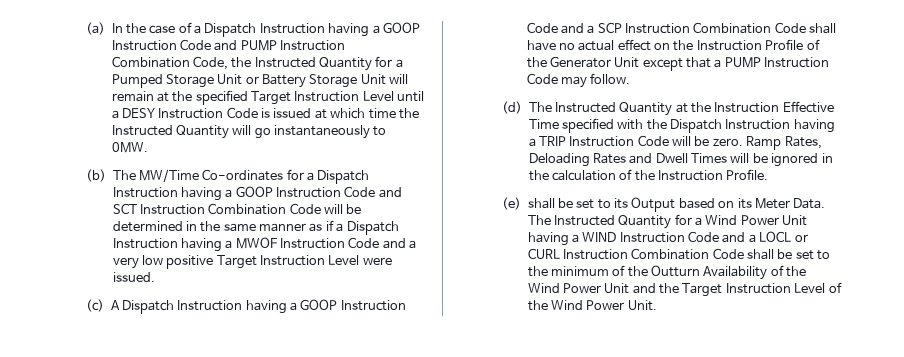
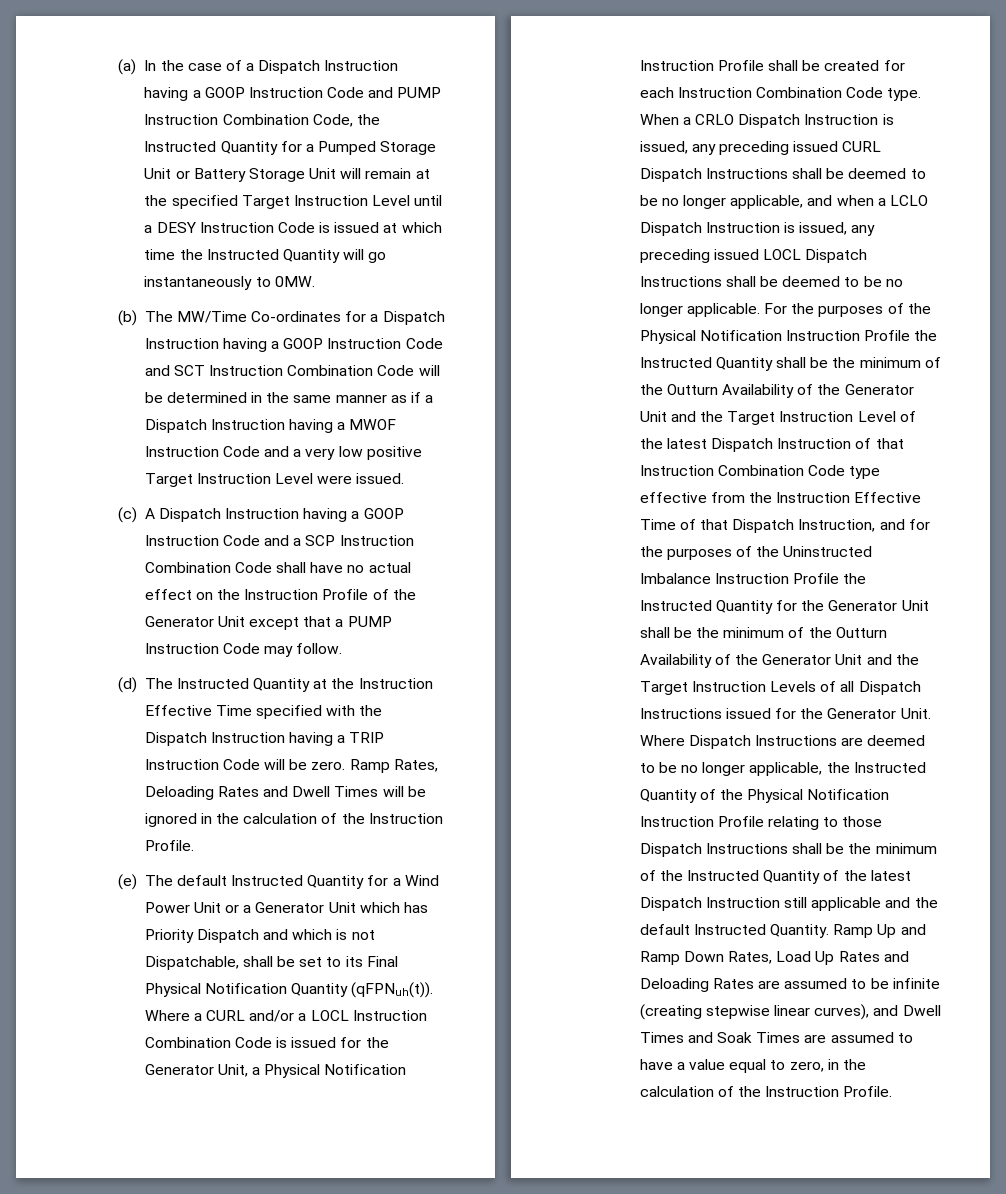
- (e) shall be set to its Output based on its Meter Data. The Instructed Quantity for a Wind Power Unit having a WIND Instruction Code and a LOCL or CURL Instruction Combination Code shall be set to the minimum of the Outturn Availability of the Wind Power Unit and the Target Instruction Level of the Wind Power Unit.
+ (e) The default Instructed Quantity for a Wind Power Unit or a Generator Unit which has Priority Dispatch and which is not Dispatchable, shall be set to its Final Physical Notification Quantity (qFPNuh(t)). Where a CURL and/or a LOCL Instruction Combination Code is issued for the Generator Unit, a Physical Notification Instruction Profile shall be created for each Instruction Combination Code type. When a CRLO Dispatch Instruction is issued, any preceding issued CURL Dispatch Instructions shall be deemed to be no longer applicable, and when a LCLO Dispatch Instruction is issued, any preceding issued LOCL Dispatch Instructions shall be deemed to be no longer applicable. For the purposes of the Physical Notification Instruction Profile the Instructed Quantity shall be the minimum of the Outturn Availability of the Generator Unit and the Target Instruction Level of the latest Dispatch Instruction of that Instruction Combination Code type effective from the Instruction Effective Time of that Dispatch Instruction, and for the purposes of the Uninstructed Imbalance Instruction Profile the Instructed Quantity for the Generator Unit shall be the minimum of the Outturn Availability of the Generator Unit and the Target Instruction Levels of all Dispatch Instructions issued for the Generator Unit. Where Dispatch Instructions are deemed to be no longer applicable, the Instructed Quantity of the Physical Notification Instruction Profile relating to those Dispatch Instructions shall be the minimum of the Instructed Quantity of the latest Dispatch Instruction still applicable and the default Instructed Quantity. Ramp Up and Ramp Down Rates, Load Up Rates and Deloading Rates are assumed to be infinite (creating stepwise linear curves), and Dwell Times and Soak Times are assumed to have a value equal to zero, in the calculation of the Instruction Profile.

